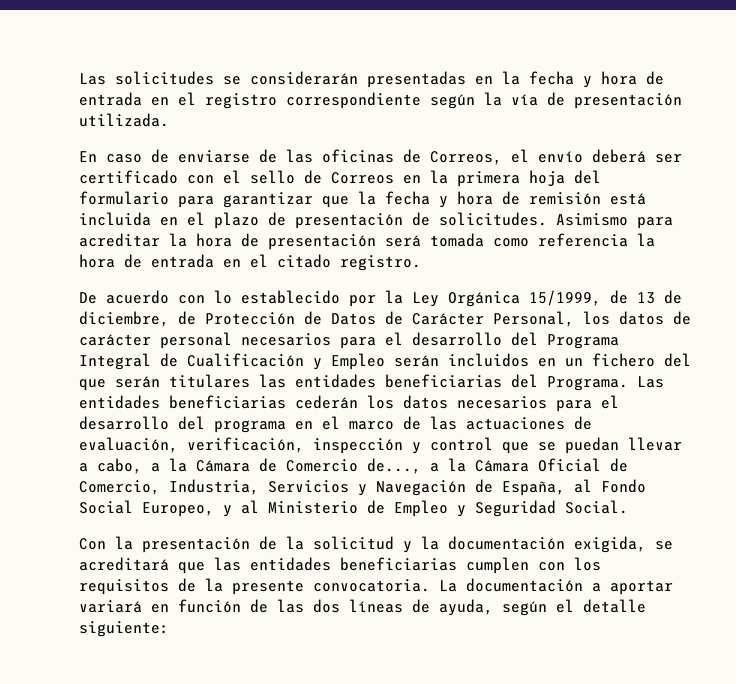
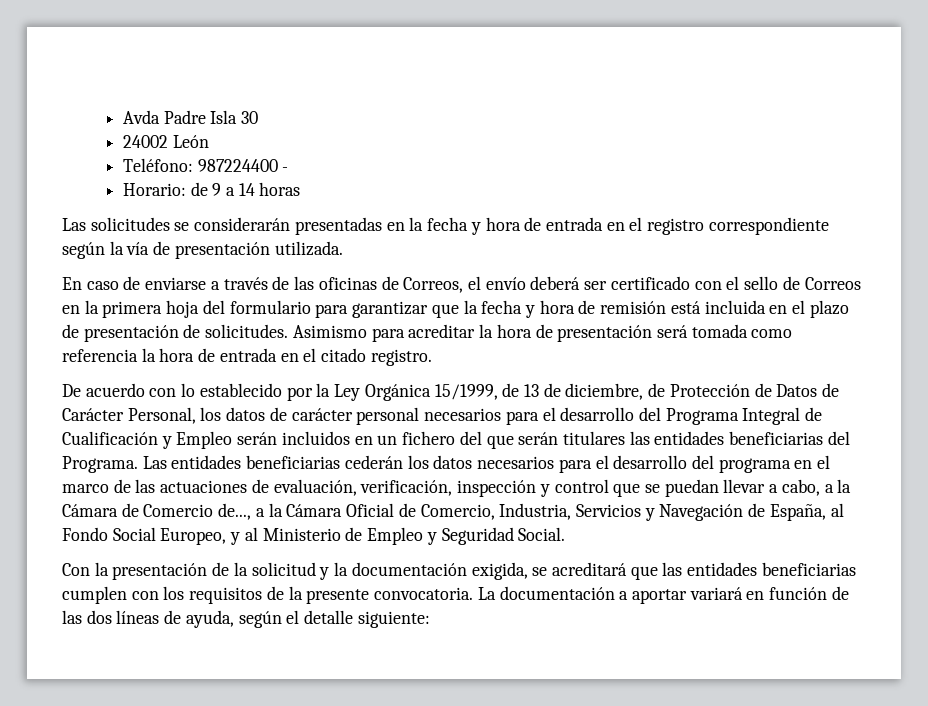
+ Avda Padre Isla 30
+ 24002 León
+ Teléfono: 987224400 -
+ Horario: de 9 a 14 horas
- En caso de enviarse de las oficinas de Correos, el envío deberá ser certificado con el sello de Correos en la primera hoja del formulario para garantizar que la fecha y hora de remisión está incluida en el plazo de presentación de solicitudes.
+ En caso de enviarse a través de las oficinas de Correos, el envío deberá ser certificado con el sello de Correos en la primera hoja del formulario para garantizar que la fecha y hora de remisión está incluida en el plazo de presentación de solicitudes.

